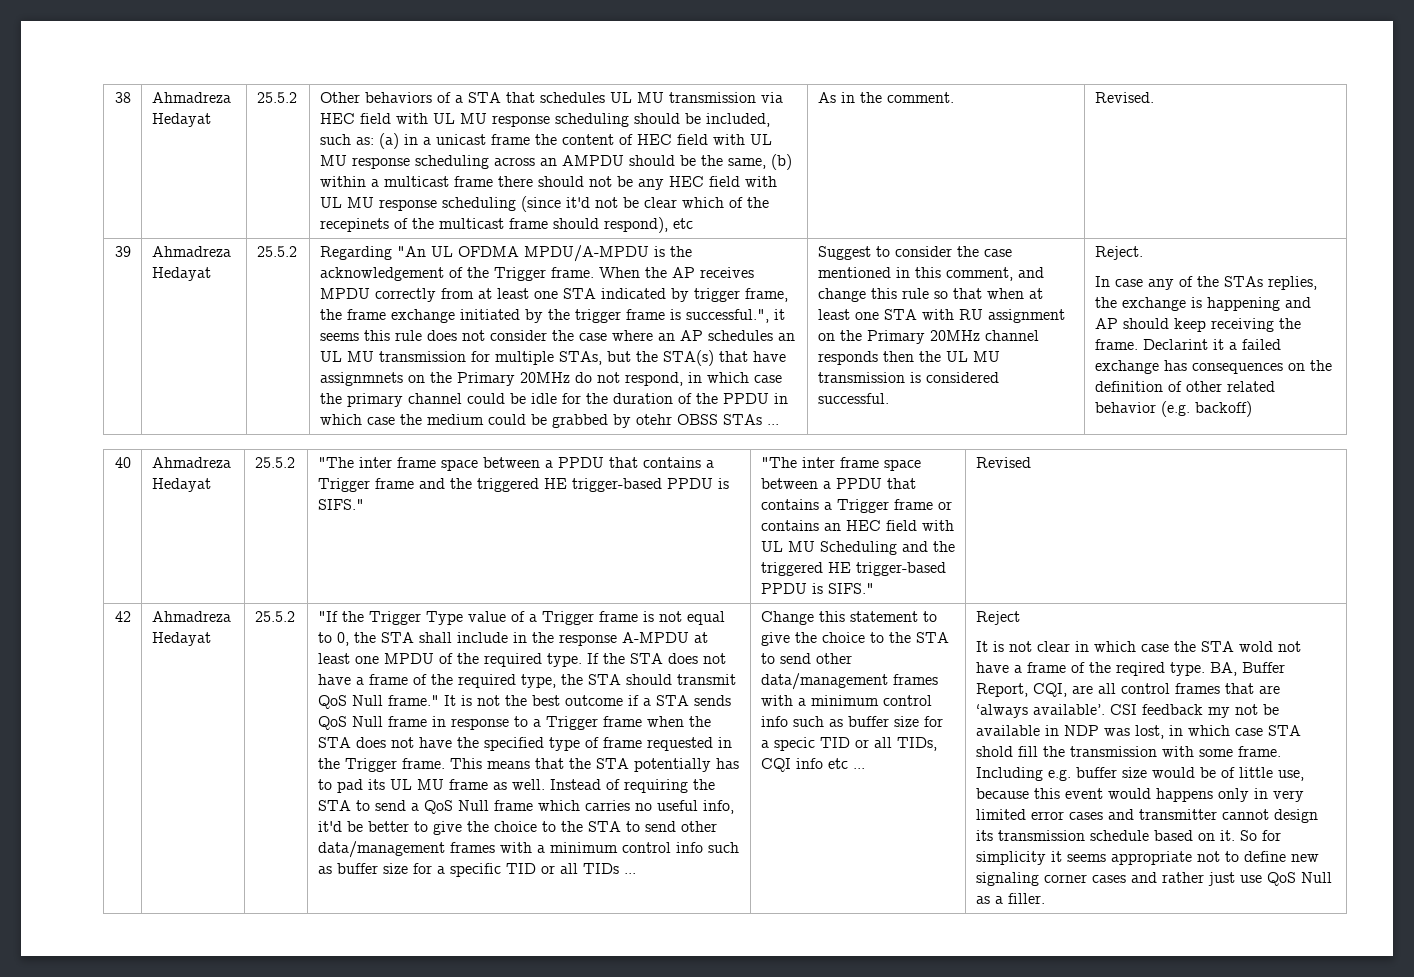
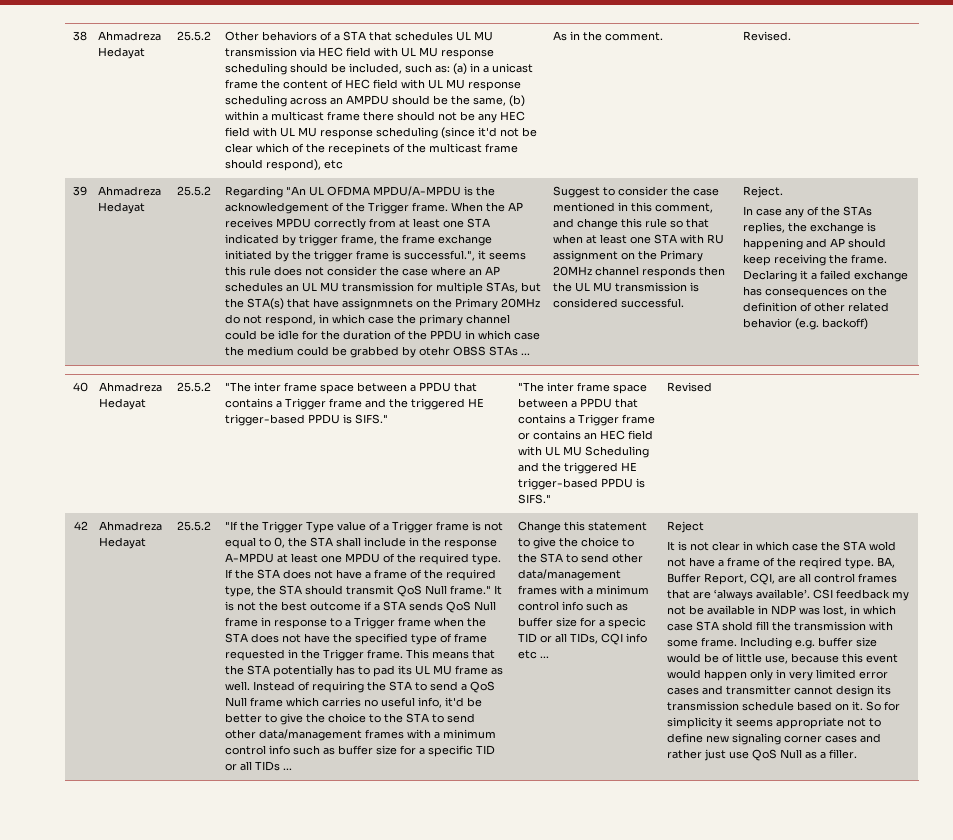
- Declarint it a failed exchange has consequences on the definition of other related behavior (e.g. backoff)
+ Declaring it a failed exchange has consequences on the definition of other related behavior (e.g. backoff)
- Including e.g. buffer size would be of little use, because this event would happens only in very limited error cases and transmitter cannot design its transmission schedule based on it.
+ Including e.g. buffer size would be of little use, because this event would happen only in very limited error cases and transmitter cannot design its transmission schedule based on it.

